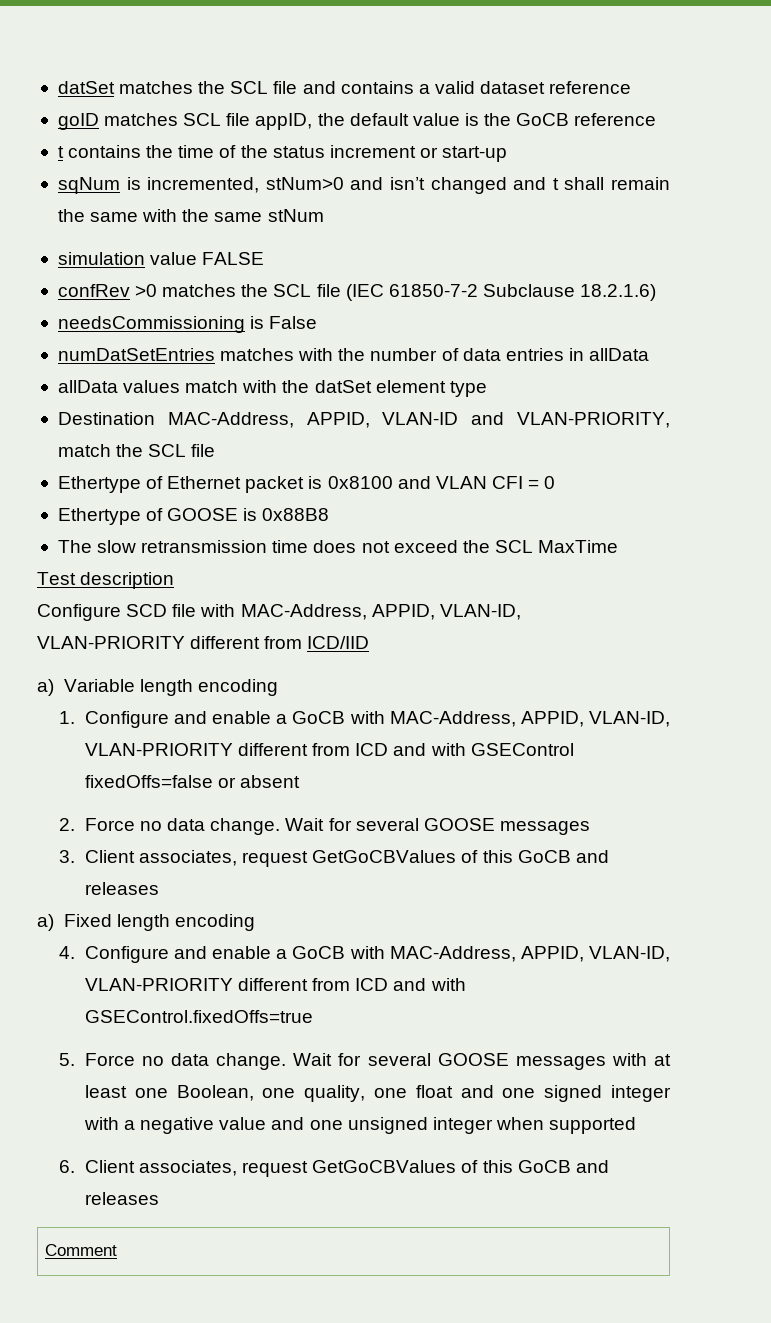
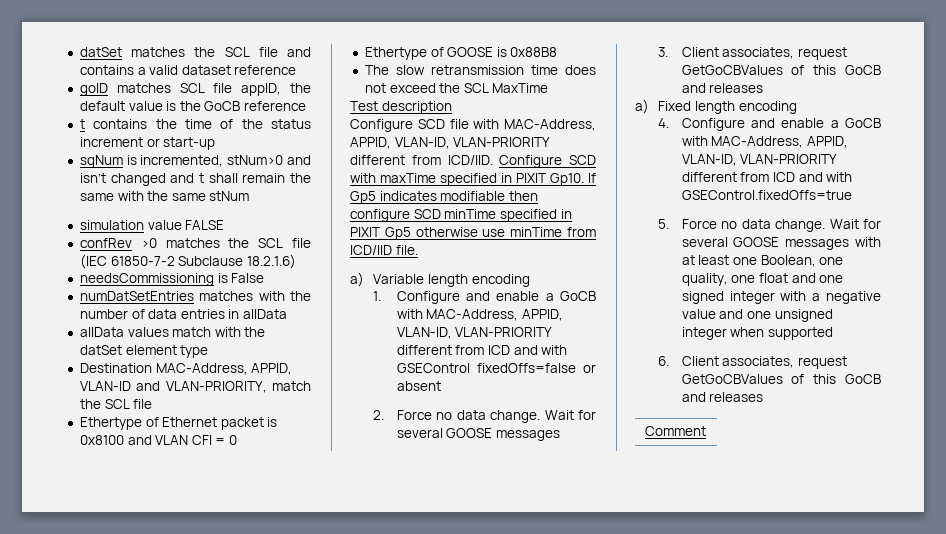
- Configure SCD file with MAC-Address, APPID, VLAN-ID, VLAN-PRIORITY different from ICD/IID
+ Configure SCD file with MAC-Address, APPID, VLAN-ID, VLAN-PRIORITY different from ICD/IID. Configure SCD with maxTime specified in PIXIT Gp10. If Gp5 indicates modifiable then configure SCD minTime specified in PIXIT Gp5 otherwise use minTime from ICD/IID file.

